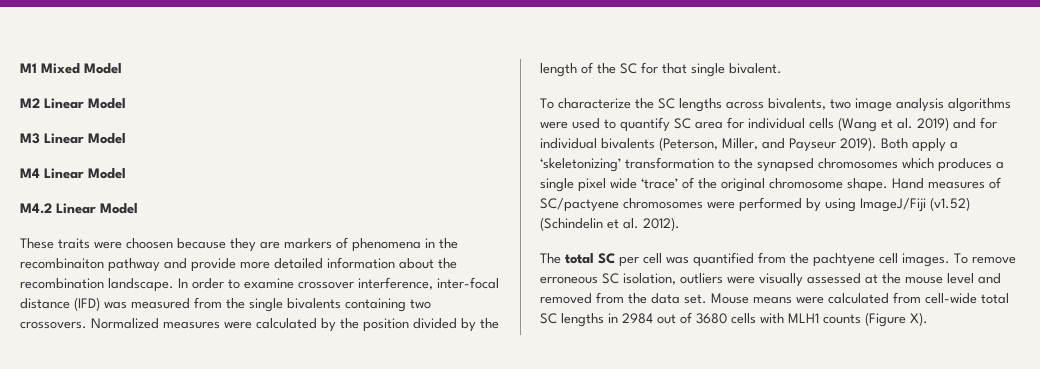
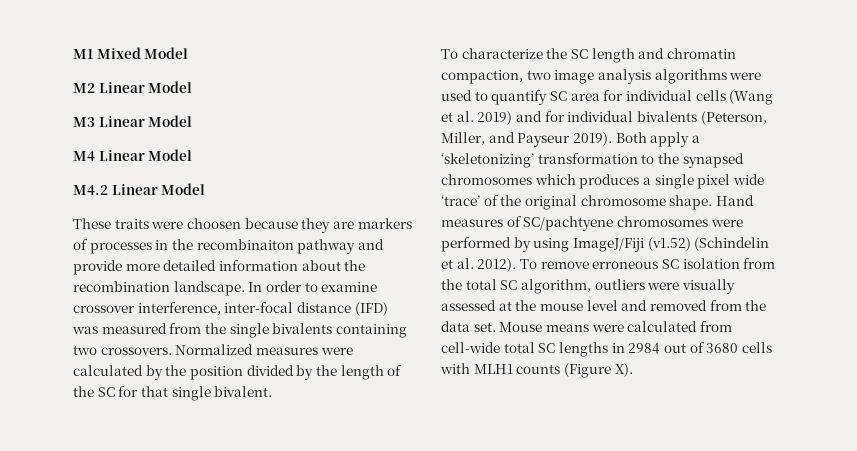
- These traits were choosen because they are markers of phenomena in the recombinaiton pathway and provide more detailed information about the recombination landscape.
+ These traits were choosen because they are markers of processes in the recombinaiton pathway and provide more detailed information about the recombination landscape.
- To characterize the SC lengths across bivalents, two image analysis algorithms were used to quantify SC area for individual cells (Wang et al. 2019) and for individual bivalents (Peterson, Miller, and Payseur 2019).
+ To characterize the SC length and chromatin compaction, two image analysis algorithms were used to quantify SC area for individual cells (Wang et al. 2019) and for individual bivalents (Peterson, Miller, and Payseur 2019).
- Hand measures of SC/pactyene chromosomes were performed by using ImageJ/Fiji (v1.52) (Schindelin et al. 2012).
- The total SC per cell was quantified from the pachtyene cell images. To remove erroneous SC isolation, outliers were visually assessed at the mouse level and removed from the data set.
+ Hand measures of SC/pachtyene chromosomes were performed by using ImageJ/Fiji (v1.52) (Schindelin et al. 2012). To remove erroneous SC isolation from the total SC algorithm, outliers were visually assessed at the mouse level and removed from the data set.

